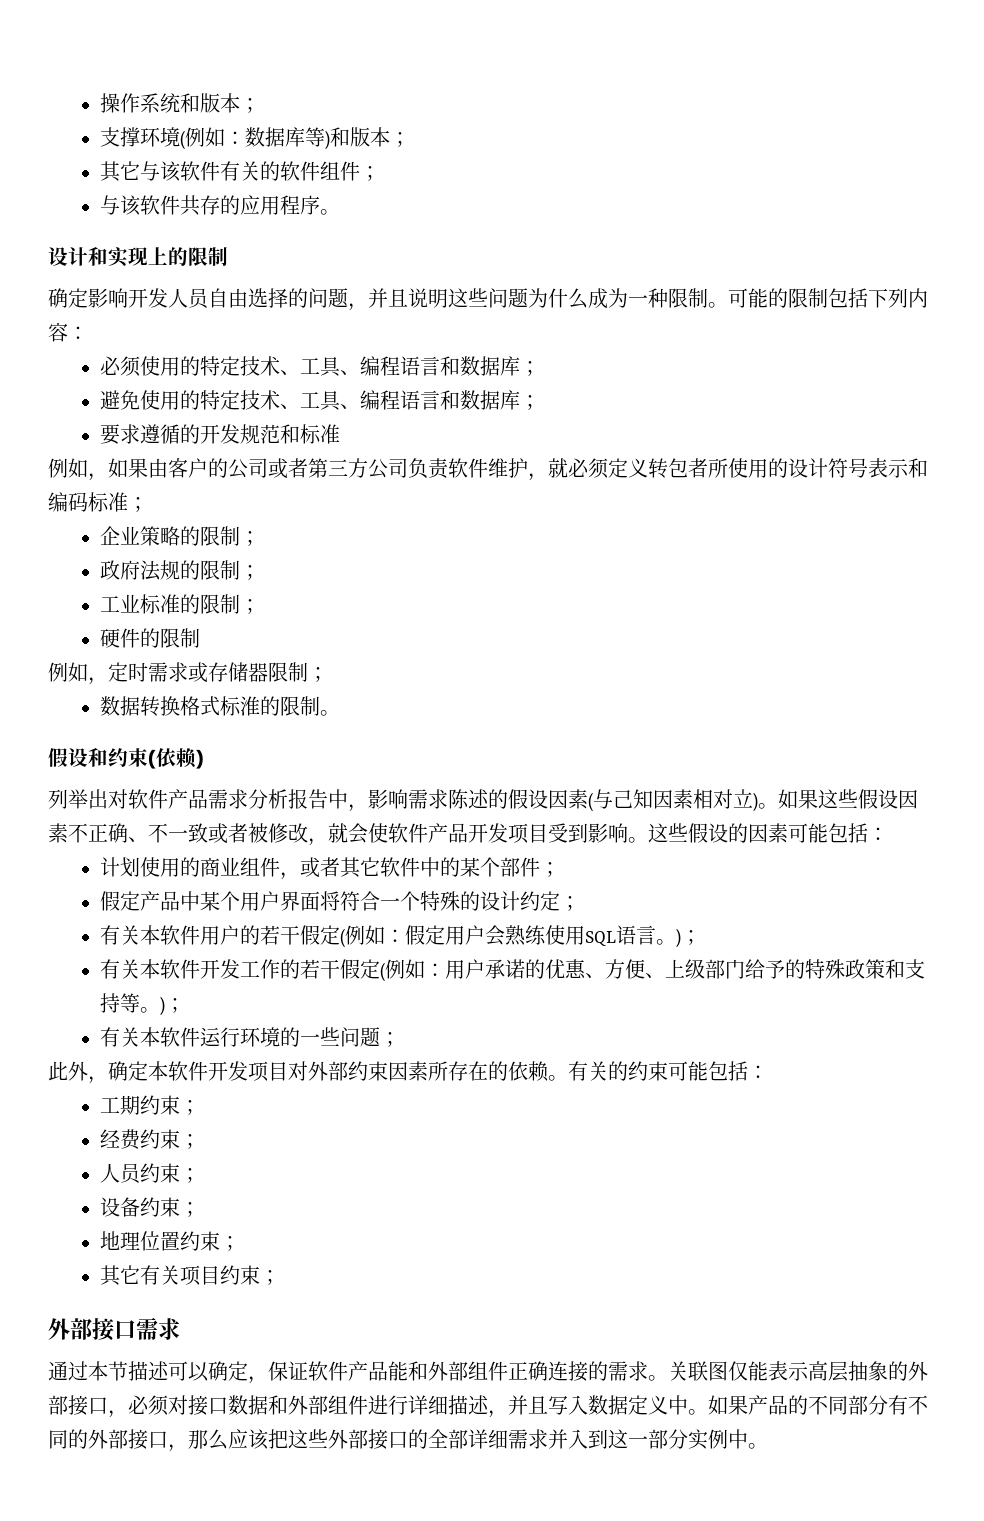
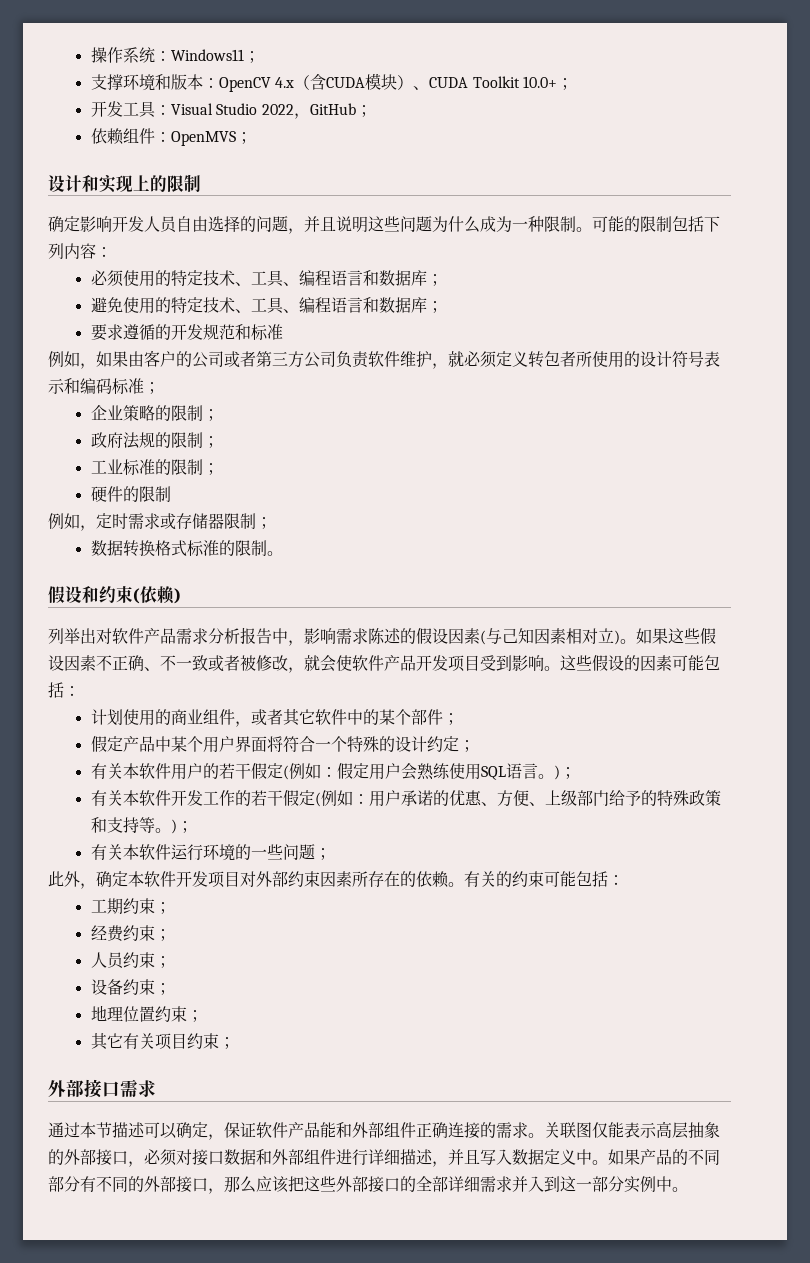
- 操作系统和版本；
+ 操作系统：Windows11；
- 支撑环境(例如：数据库等)和版本；
- 其它与该软件有关的软件组件；
- 与该软件共存的应用程序。
+ 支撑环境和版本：OpenCV 4.x（含CUDA模块）、CUDA Toolkit 10.0+；
+ 开发工具：Visual Studio 2022，GitHub；
+ 依赖组件：OpenMVS；

